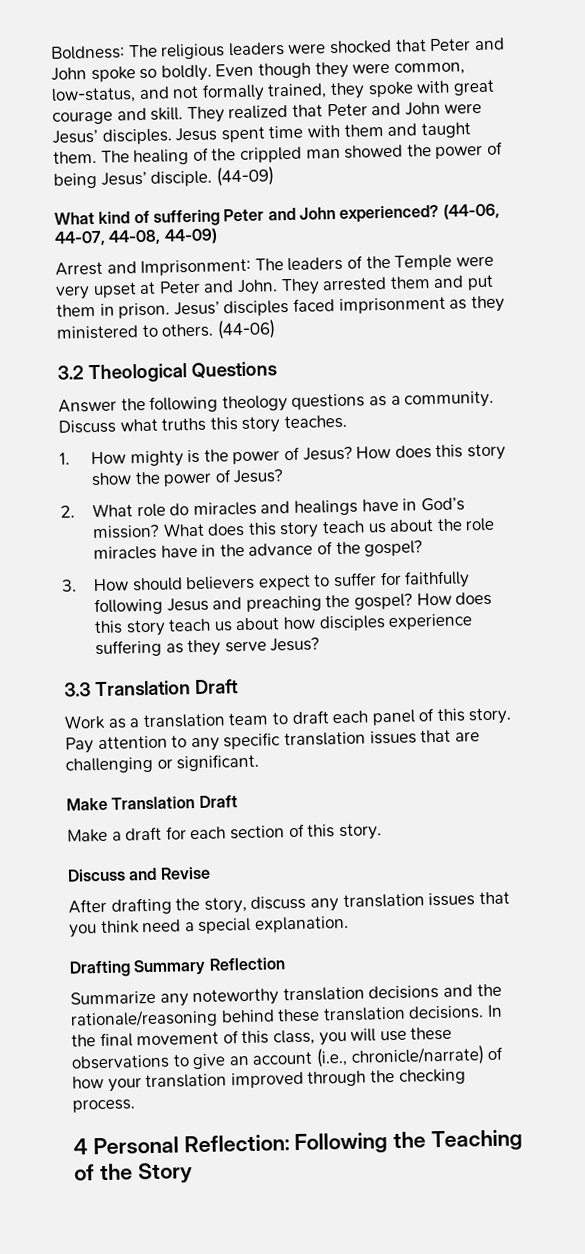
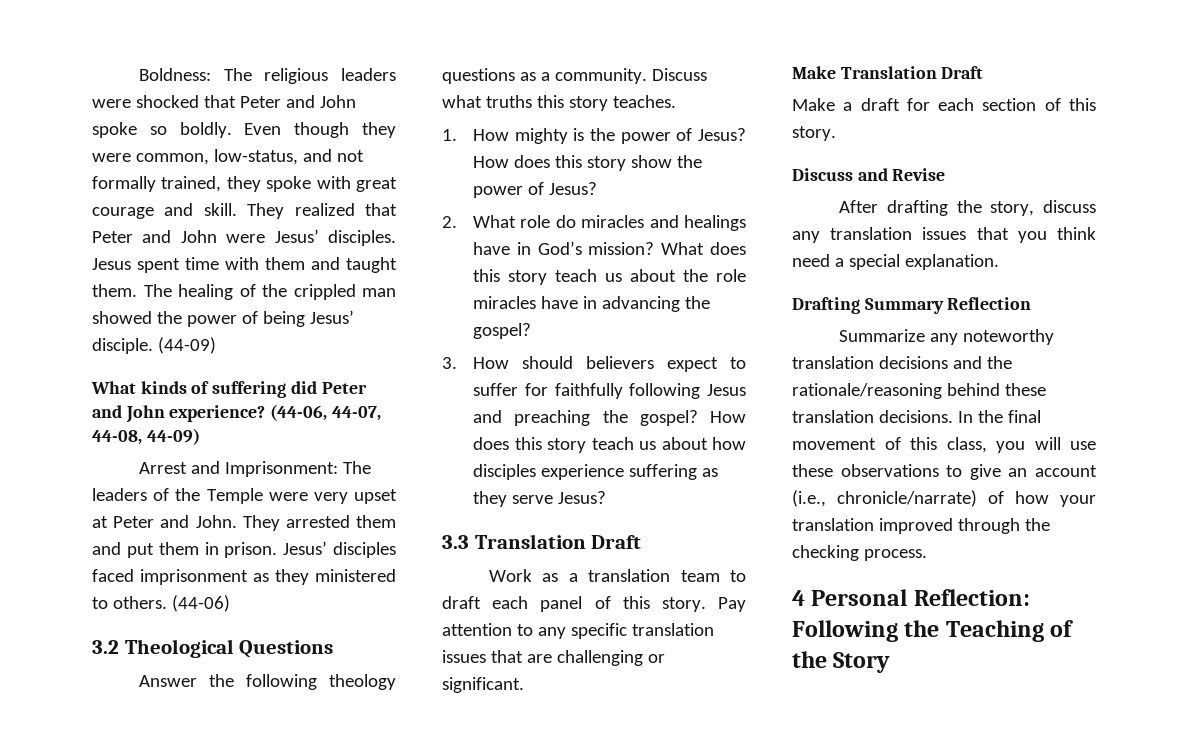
- What kind of suffering Peter and John experienced?
+ What kinds of suffering did Peter and John experience?
- What does this story teach us about the role miracles have in the advance of the gospel?
+ What does this story teach us about the role miracles have in advancing the gospel?

